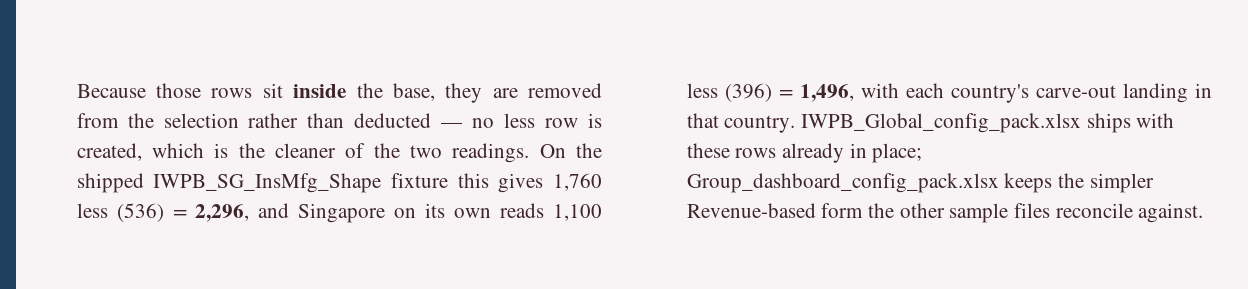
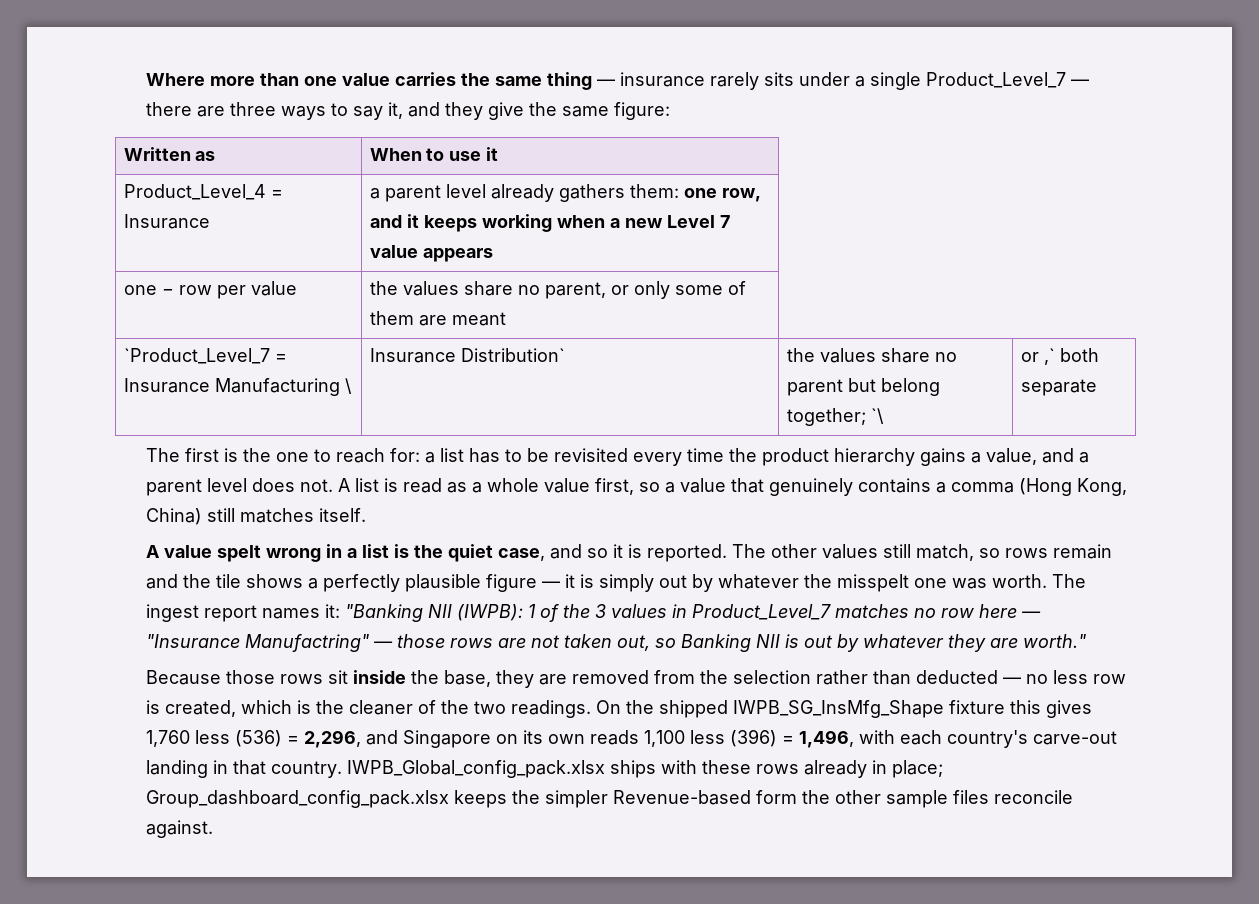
+ Where more than one value carries the same thing — insurance rarely sits under a single Product_Level_7 — there are three ways to say it, and they give the same figure:
+ Written as | When to use it
+ Product_Level_4 = Insurance | a parent level already gathers them: one row, and it keeps working when a new Level 7 value appears
+ one − row per value | the values share no parent, or only some of them are meant
+ `Product_Level_7 = Insurance Manufacturing \ | Insurance Distribution` | the values share no parent but belong together; `\ | or ,` both separate
+ The first is the one to reach for: a list has to be revisited every time the product hierarchy gains a value, and a parent level does not. A list is read as a whole value first, so a value that genuinely contains a comma (Hong Kong, China) still matches itself.
+ A value spelt wrong in a list is the quiet case, and so it is reported. The other values still match, so rows remain and the tile shows a perfectly plausible figure — it is simply out by whatever the misspelt one was worth. The ingest report names it: "Banking NII (IWPB): 1 of the 3 values in Product_Level_7 matches no row here — "Insurance Manufactring" — those rows are not taken out, so Banking NII is out by whatever they are worth."

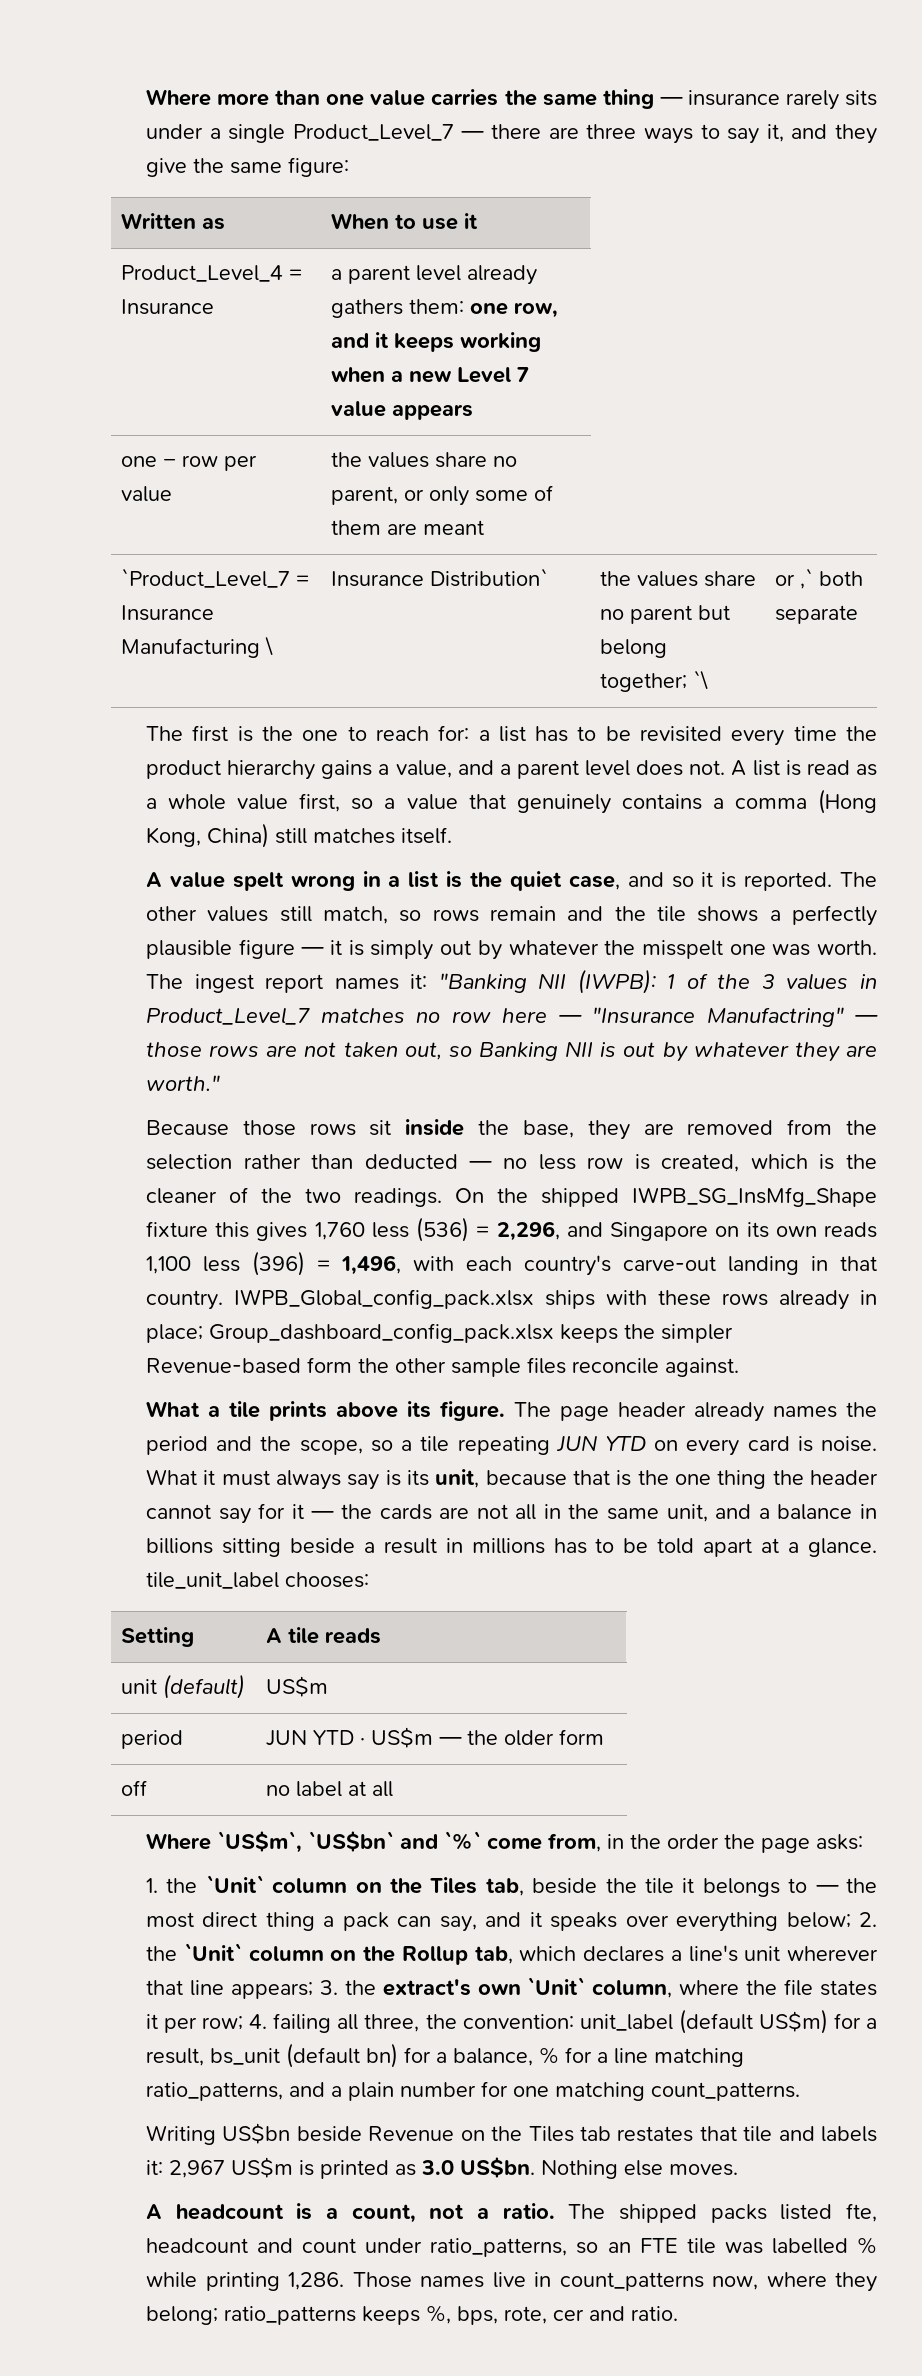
+ What a tile prints above its figure. The page header already names the period and the scope, so a tile repeating JUN YTD on every card is noise. What it must always say is its unit, because that is the one thing the header cannot say for it — the cards are not all in the same unit, and a balance in billions sitting beside a result in millions has to be told apart at a glance. tile_unit_label chooses:
+ Setting | A tile reads
+ unit (default) | US$m
+ period | JUN YTD · US$m — the older form
+ off | no label at all
+ Where `US$m`, `US$bn` and `%` come from, in the order the page asks:
+ 1. the `Unit` column on the Tiles tab, beside the tile it belongs to — the most direct thing a pack can say, and it speaks over everything below; 2. the `Unit` column on the Rollup tab, which declares a line's unit wherever that line appears; 3. the extract's own `Unit` column, where the file states it per row; 4. failing all three, the convention: unit_label (default US$m) for a result, bs_unit (default bn) for a balance, % for a line matching ratio_patterns, and a plain number for one matching count_patterns.
+ Writing US$bn beside Revenue on the Tiles tab restates that tile and labels it: 2,967 US$m is printed as 3.0 US$bn. Nothing else moves.
+ A headcount is a count, not a ratio. The shipped packs listed fte, headcount and count under ratio_patterns, so an FTE tile was labelled % while printing 1,286. Those names live in count_patterns now, where they belong; ratio_patterns keeps %, bps, rote, cer and ratio.

